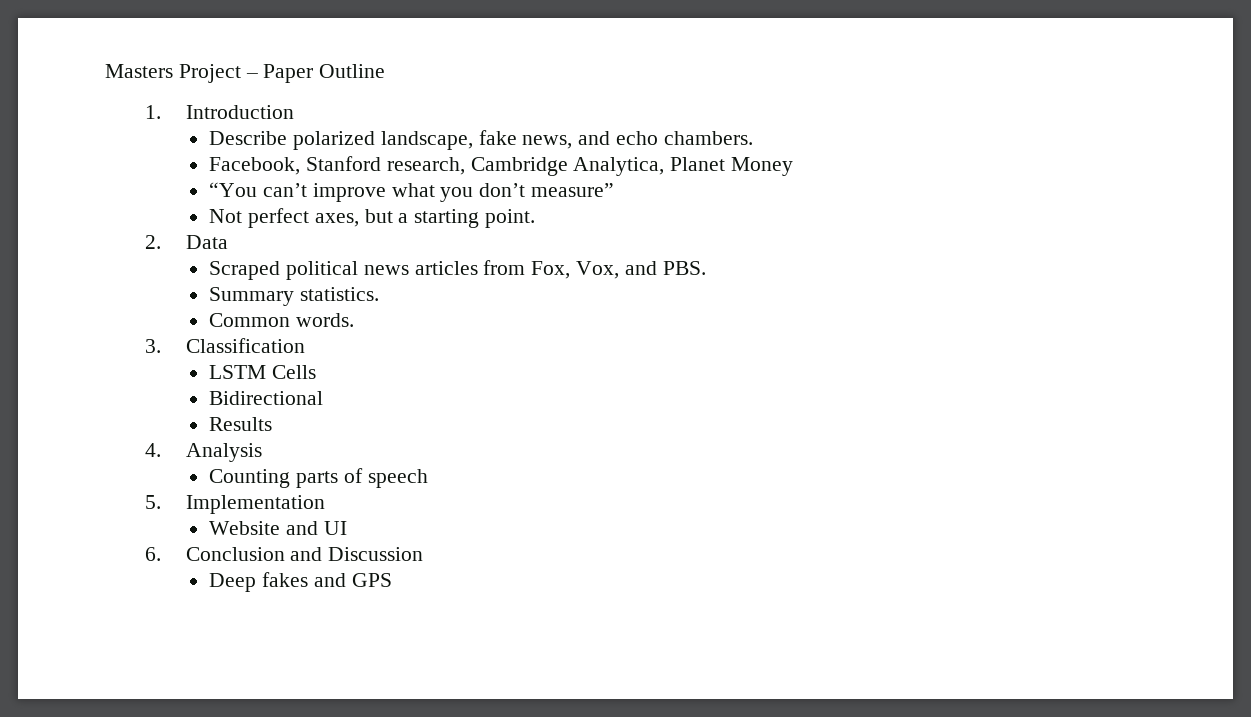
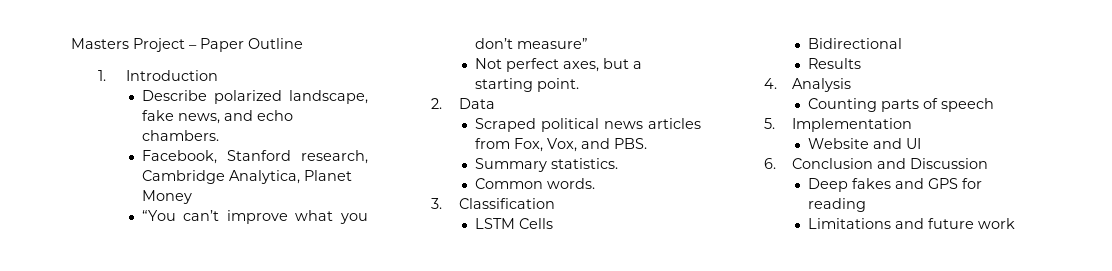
- Deep fakes and GPS
+ Deep fakes and GPS for reading
+ Limitations and future work

